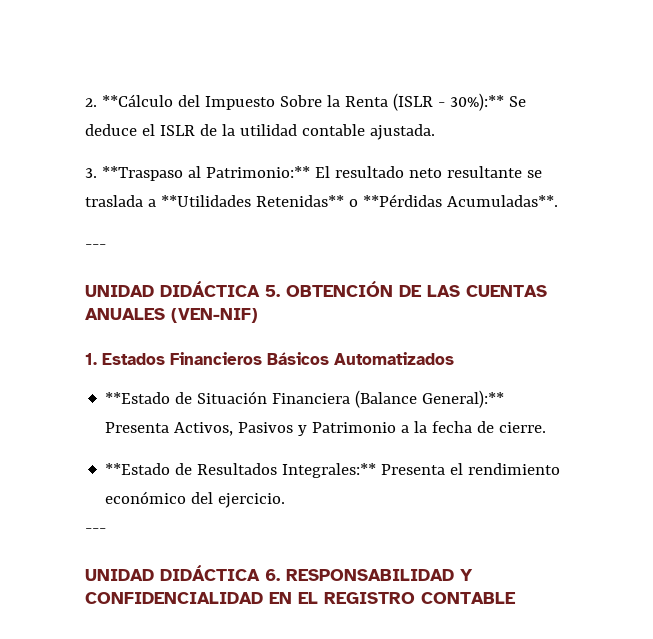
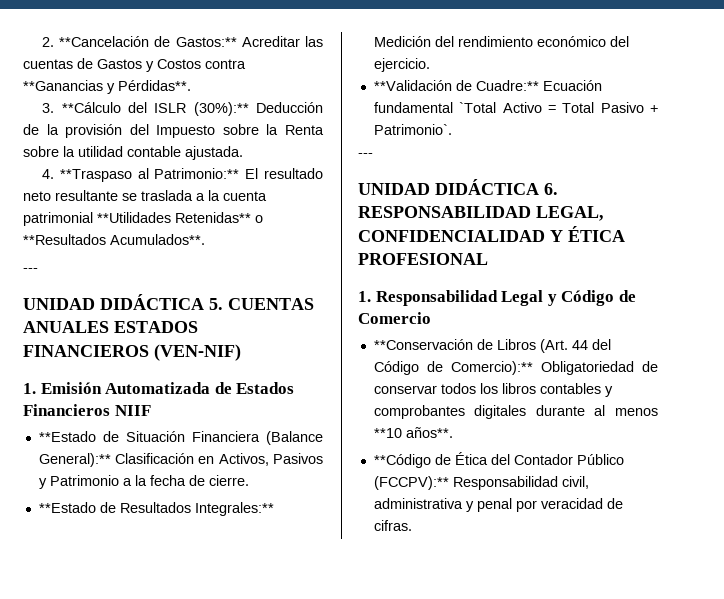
- 2. **Cálculo del Impuesto Sobre la Renta (ISLR - 30%):** Se deduce el ISLR de la utilidad contable ajustada.
+ 2. **Cancelación de Gastos:** Acreditar las cuentas de Gastos y Costos contra **Ganancias y Pérdidas**.
+ 3. **Cálculo del ISLR (30%):** Deducción de la provisión del Impuesto sobre la Renta sobre la utilidad contable ajustada.
- 3. **Traspaso al Patrimonio:** El resultado neto resultante se traslada a **Utilidades Retenidas** o **Pérdidas Acumuladas**.
+ 4. **Traspaso al Patrimonio:** El resultado neto resultante se traslada a la cuenta patrimonial **Utilidades Retenidas** o **Resultados Acumulados**.
- UNIDAD DIDÁCTICA 5. OBTENCIÓN DE LAS CUENTAS ANUALES (VEN-NIF)
- 1. Estados Financieros Básicos Automatizados
+ UNIDAD DIDÁCTICA 5. CUENTAS ANUALES ESTADOS FINANCIEROS (VEN-NIF)
+ 1. Emisión Automatizada de Estados Financieros NIIF
- **Estado de Situación Financiera (Balance General):** Presenta Activos, Pasivos y Patrimonio a la fecha de cierre.
+ **Estado de Situación Financiera (Balance General):** Clasificación en Activos, Pasivos y Patrimonio a la fecha de cierre.
- **Estado de Resultados Integrales:** Presenta el rendimiento económico del ejercicio.
+ **Estado de Resultados Integrales:** Medición del rendimiento económico del ejercicio.
+ **Validación de Cuadre:** Ecuación fundamental `Total Activo = Total Pasivo + Patrimonio`.
- UNIDAD DIDÁCTICA 6. RESPONSABILIDAD Y CONFIDENCIALIDAD EN EL REGISTRO CONTABLE
+ UNIDAD DIDÁCTICA 6. RESPONSABILIDAD LEGAL, CONFIDENCIALIDAD Y ÉTICA PROFESIONAL
+ 1. Responsabilidad Legal y Código de Comercio
+ **Conservación de Libros (Art. 44 del Código de Comercio):** Obligatoriedad de conservar todos los libros contables y comprobantes digitales durante al menos **10 años**.
+ **Código de Ética del Contador Público (FCCPV):** Responsabilidad civil, administrativa y penal por veracidad de cifras.

